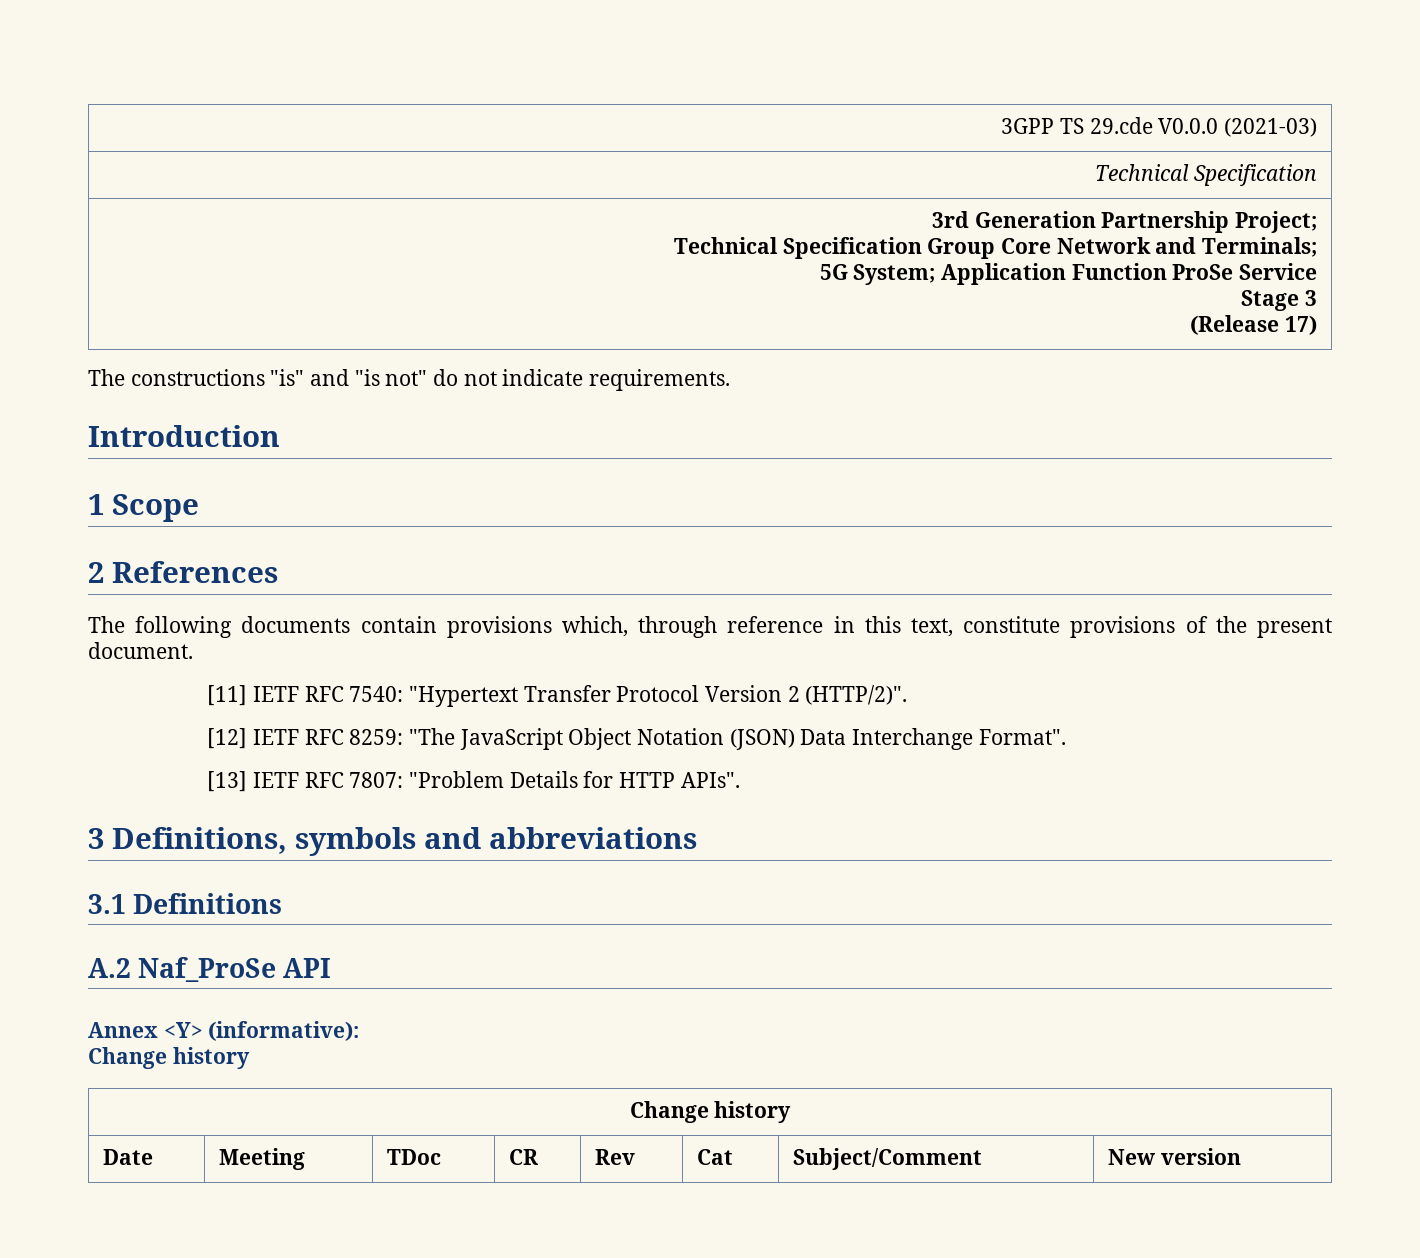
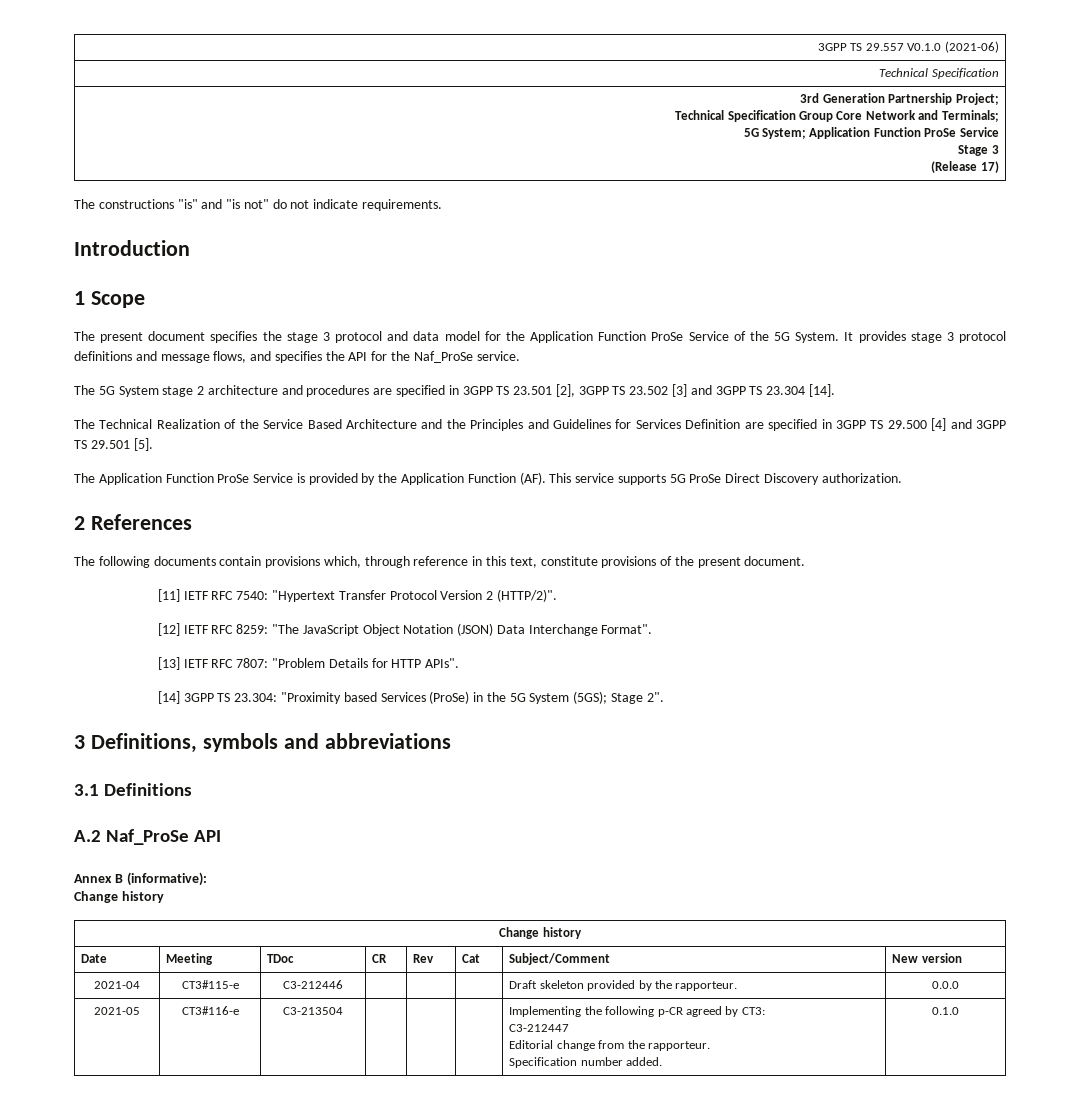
- 3GPP TS 29.cde V0.0.0 (2021-03)
+ 3GPP TS 29.557 V0.1.0 (2021-06)
+ The present document specifies the stage 3 protocol and data model for the Application Function ProSe Service of the 5G System. It provides stage 3 protocol definitions and message flows, and specifies the API for the Naf_ProSe service.
+ The 5G System stage 2 architecture and procedures are specified in 3GPP TS 23.501 [2], 3GPP TS 23.502 [3] and 3GPP TS 23.304 [14].
+ The Technical Realization of the Service Based Architecture and the Principles and Guidelines for Services Definition are specified in 3GPP TS 29.500 [4] and 3GPP TS 29.501 [5].
+ The Application Function ProSe Service is provided by the Application Function (AF). This service supports 5G ProSe Direct Discovery authorization.
+ [14] 3GPP TS 23.304: "Proximity based Services (ProSe) in the 5G System (5GS); Stage 2".
- Annex <Y> (informative):
+ Annex B (informative):
+ 2021-04 | CT3#115-e | C3-212446 | | | | Draft skeleton provided by the rapporteur. | 0.0.0
+ 2021-05 | CT3#116-e | C3-213504 | | | | Implementing the following p-CR agreed by CT3:
+ C3-212447
+ Editorial change from the rapporteur.
+ Specification number added. | 0.1.0

